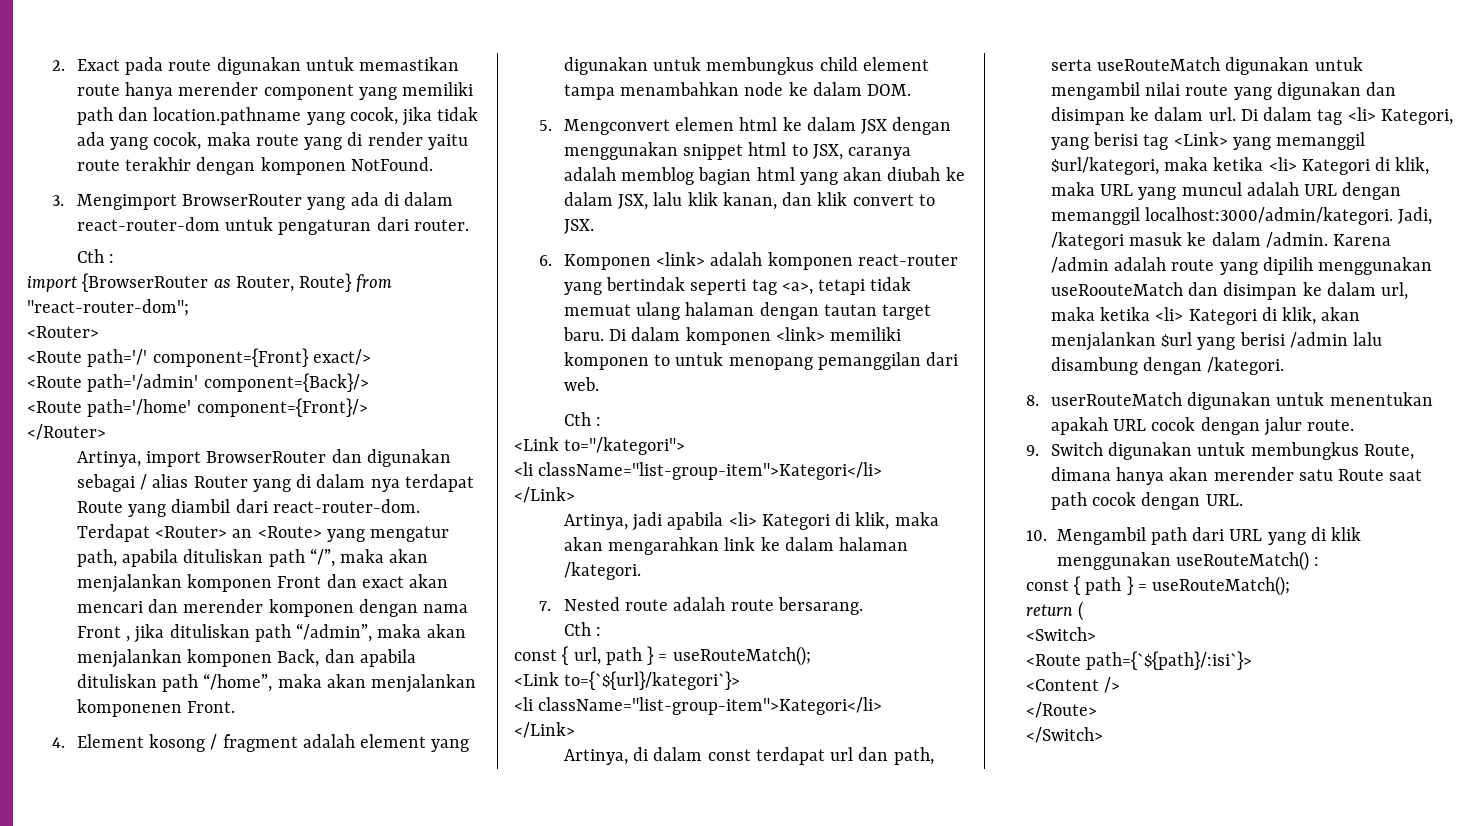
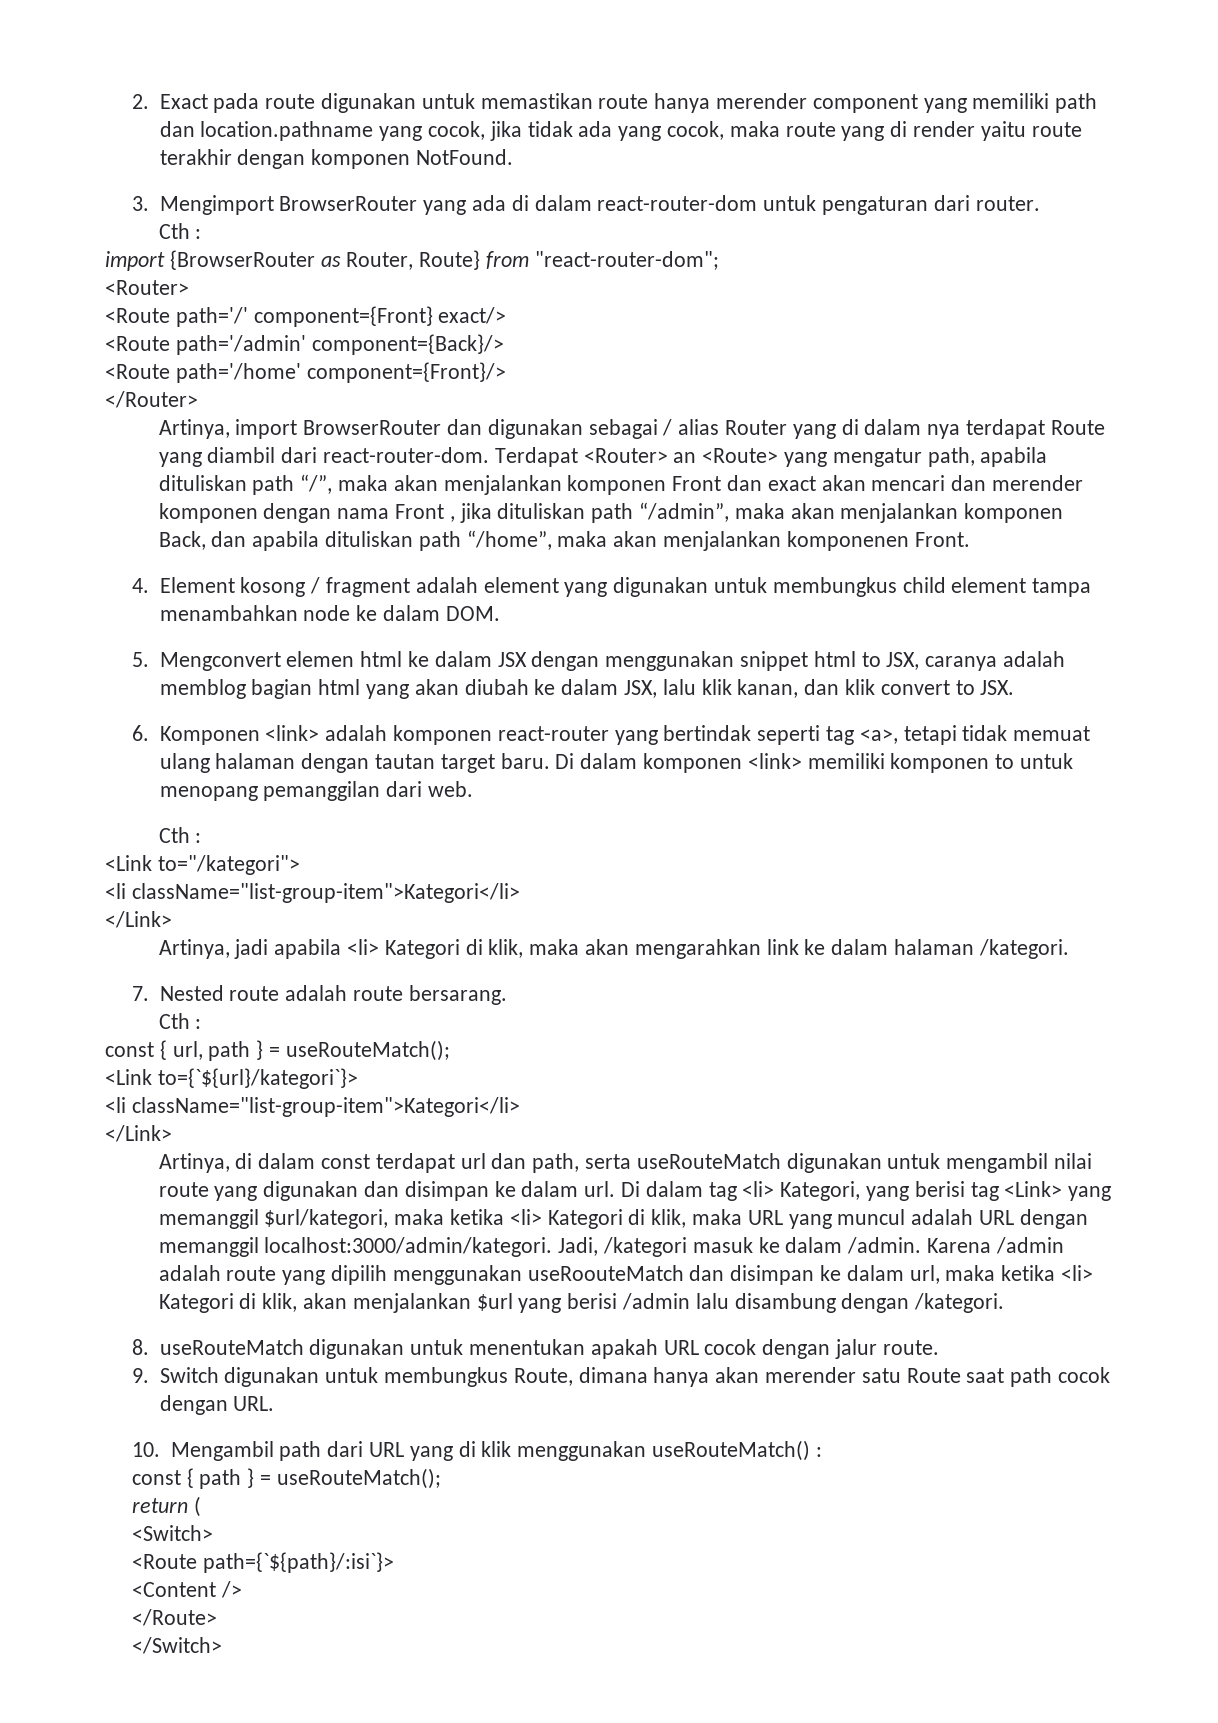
- 8. userRouteMatch digunakan untuk menentukan apakah URL cocok dengan jalur route.
+ 8. useRouteMatch digunakan untuk menentukan apakah URL cocok dengan jalur route.

